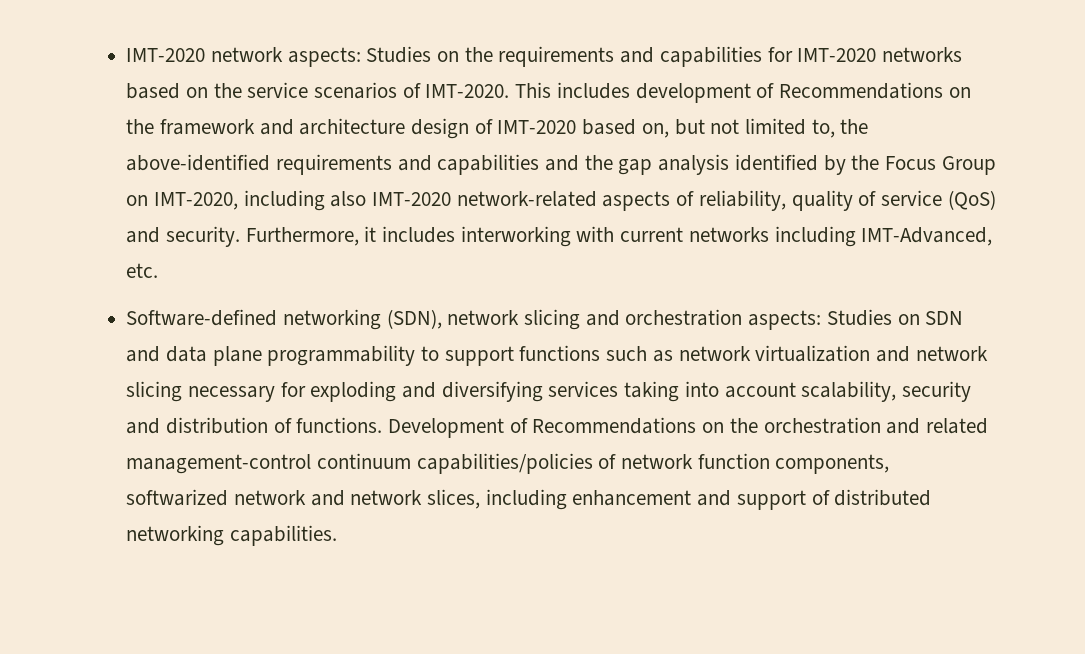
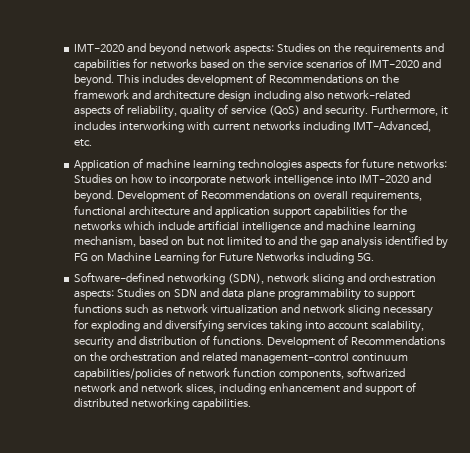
- IMT-2020 network aspects: Studies on the requirements and capabilities for IMT-2020 networks based on the service scenarios of IMT-2020.
+ IMT-2020 and beyond network aspects: Studies on the requirements and capabilities for networks based on the service scenarios of IMT-2020 and beyond.
- This includes development of Recommendations on the framework and architecture design of IMT-2020 based on, but not limited to, the above-identified requirements and capabilities and the gap analysis identified by the Focus Group on IMT-2020, including also IMT-2020 network-related aspects of reliability, quality of service (QoS) and security.
+ This includes development of Recommendations on the framework and architecture design including also network-related aspects of reliability, quality of service (QoS) and security.
+ Application of machine learning technologies aspects for future networks: Studies on how to incorporate network intelligence into IMT-2020 and beyond. Development of Recommendations on overall requirements, functional architecture and application support capabilities for the networks which include artificial intelligence and machine learning mechanism, based on but not limited to and the gap analysis identified by FG on Machine Learning for Future Networks including 5G.

